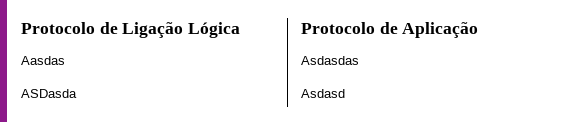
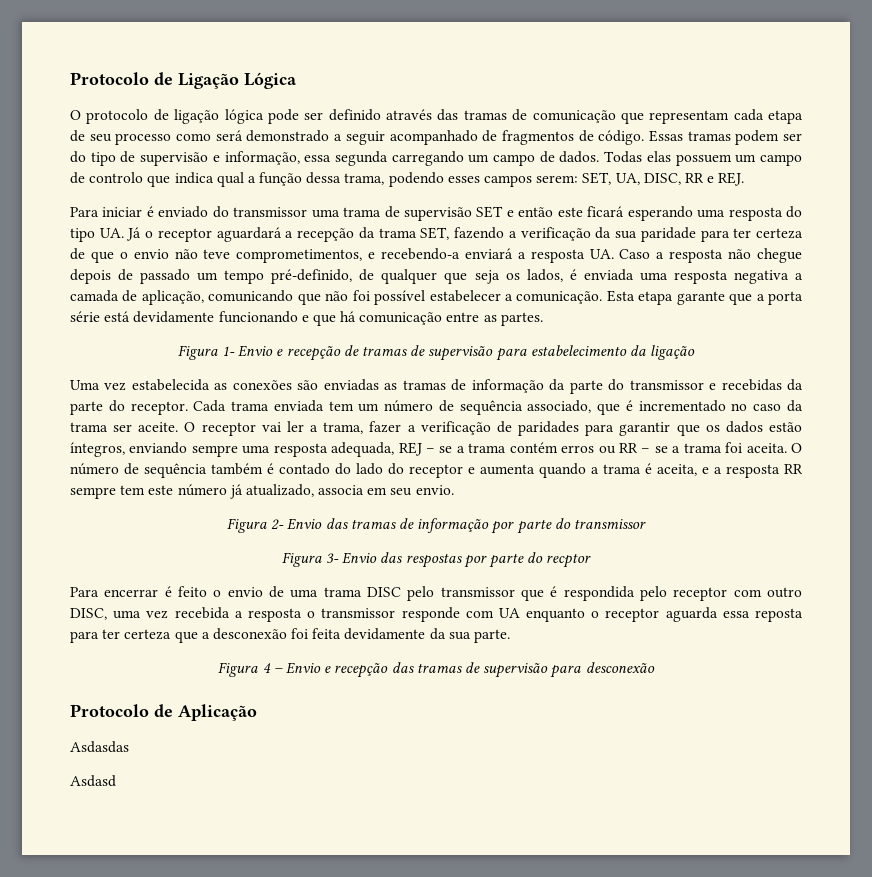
- Aasdas
- ASDasda
+ O protocolo de ligação lógica pode ser definido através das tramas de comunicação que representam cada etapa de seu processo como será demonstrado a seguir acompanhado de fragmentos de código. Essas tramas podem ser do tipo de supervisão e informação, essa segunda carregando um campo de dados. Todas elas possuem um campo de controlo que indica qual a função dessa trama, podendo esses campos serem: SET, UA, DISC, RR e REJ.
+ Para iniciar é enviado do transmissor uma trama de supervisão SET e então este ficará esperando uma resposta do tipo UA. Já o receptor aguardará a recepção da trama SET, fazendo a verificação da sua paridade para ter certeza de que o envio não teve comprometimentos, e recebendo-a enviará a resposta UA. Caso a resposta não chegue depois de passado um tempo pré-definido, de qualquer que seja os lados, é enviada uma resposta negativa a camada de aplicação, comunicando que não foi possível estabelecer a comunicação. Esta etapa garante que a porta série está devidamente funcionando e que há comunicação entre as partes.
+ Figura 1- Envio e recepção de tramas de supervisão para estabelecimento da ligação
+ Uma vez estabelecida as conexões são enviadas as tramas de informação da parte do transmissor e recebidas da parte do receptor. Cada trama enviada tem um número de sequência associado, que é incrementado no caso da trama ser aceite. O receptor vai ler a trama, fazer a verificação de paridades para garantir que os dados estão íntegros, enviando sempre uma resposta adequada, REJ – se a trama contém erros ou RR – se a trama foi aceita. O número de sequência também é contado do lado do receptor e aumenta quando a trama é aceita, e a resposta RR sempre tem este número já atualizado, associa em seu envio.
+ Figura 2- Envio das tramas de informação por parte do transmissor
+ Figura 3- Envio das respostas por parte do recptor
+ Para encerrar é feito o envio de uma trama DISC pelo transmissor que é respondida pelo receptor com outro DISC, uma vez recebida a resposta o transmissor responde com UA enquanto o receptor aguarda essa reposta para ter certeza que a desconexão foi feita devidamente da sua parte.
+ Figura 4 – Envio e recepção das tramas de supervisão para desconexão

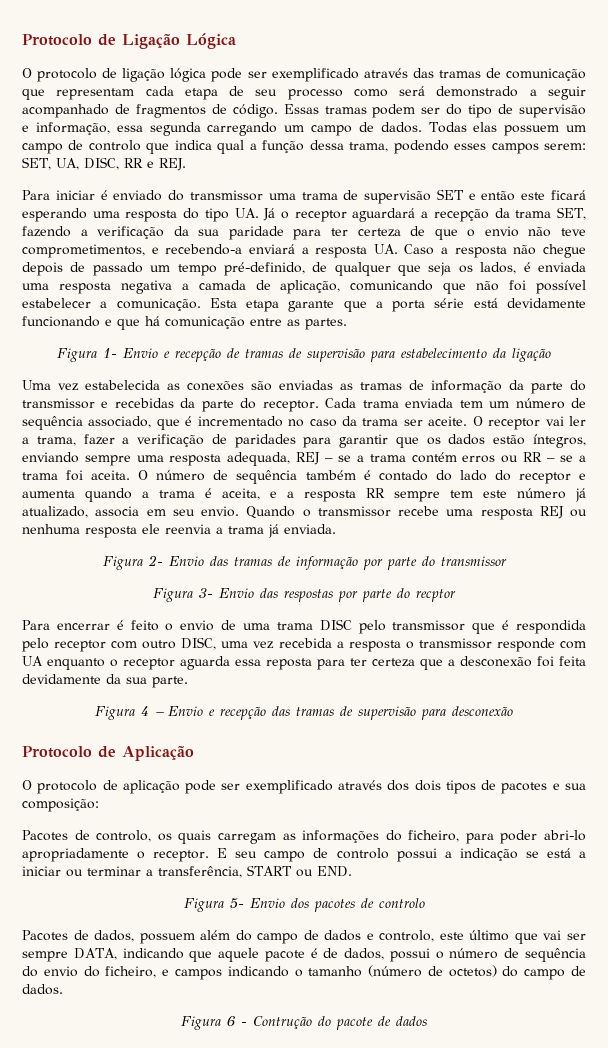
- O protocolo de ligação lógica pode ser definido através das tramas de comunicação que representam cada etapa de seu processo como será demonstrado a seguir acompanhado de fragmentos de código.
+ O protocolo de ligação lógica pode ser exemplificado através das tramas de comunicação que representam cada etapa de seu processo como será demonstrado a seguir acompanhado de fragmentos de código.
+ Quando o transmissor recebe uma resposta REJ ou nenhuma resposta ele reenvia a trama já enviada.
- Asdasdas
- Asdasd
+ O protocolo de aplicação pode ser exemplificado através dos dois tipos de pacotes e sua composição:
+ Pacotes de controlo, os quais carregam as informações do ficheiro, para poder abri-lo apropriadamente o receptor. E seu campo de controlo possui a indicação se está a iniciar ou terminar a transferência, START ou END.
+ Figura 5- Envio dos pacotes de controlo
+ Pacotes de dados, possuem além do campo de dados e controlo, este último que vai ser sempre DATA, indicando que aquele pacote é de dados, possui o número de sequência do envio do ficheiro, e campos indicando o tamanho (número de octetos) do campo de dados.
+ Figura 6 - Contrução do pacote de dados

